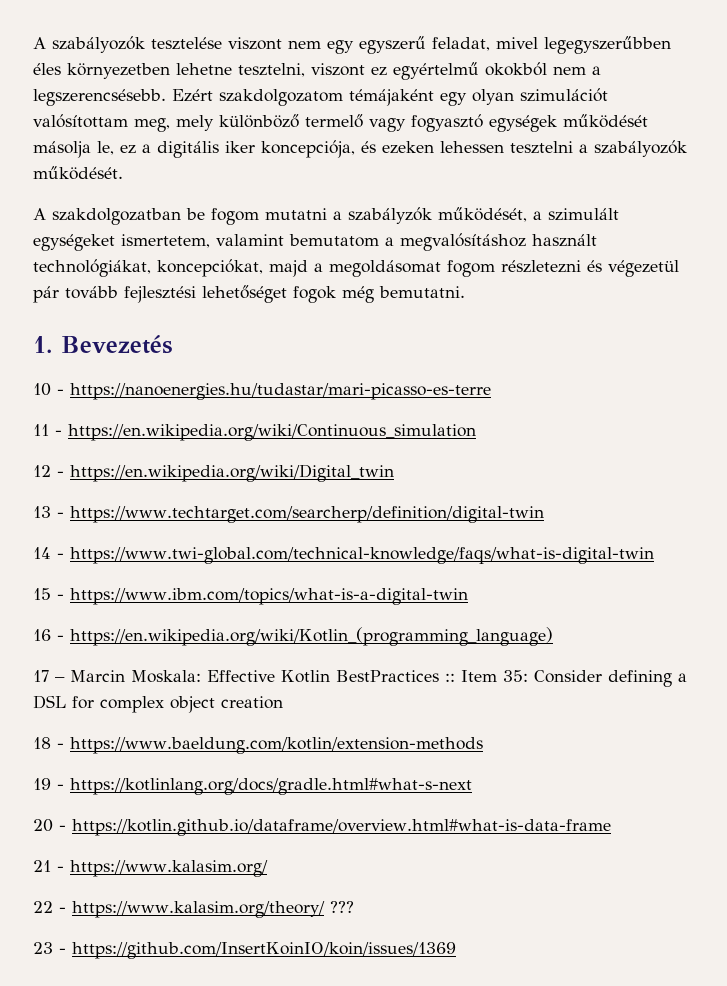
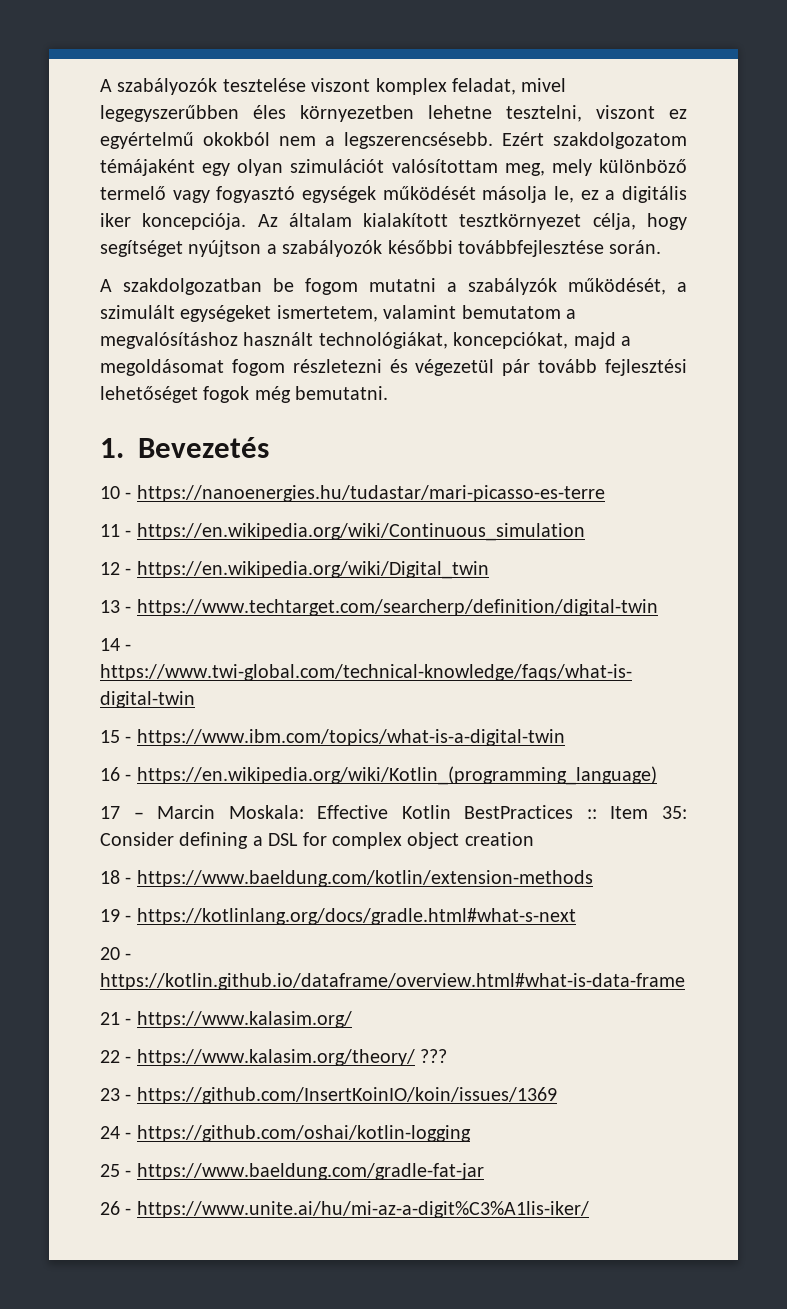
- A szabályozók tesztelése viszont nem egy egyszerű feladat, mivel legegyszerűbben éles környezetben lehetne tesztelni, viszont ez egyértelmű okokból nem a legszerencsésebb.
+ A szabályozók tesztelése viszont komplex feladat, mivel legegyszerűbben éles környezetben lehetne tesztelni, viszont ez egyértelmű okokból nem a legszerencsésebb.
- Ezért szakdolgozatom témájaként egy olyan szimulációt valósítottam meg, mely különböző termelő vagy fogyasztó egységek működését másolja le, ez a digitális iker koncepciója, és ezeken lehessen tesztelni a szabályozók működését.
+ Ezért szakdolgozatom témájaként egy olyan szimulációt valósítottam meg, mely különböző termelő vagy fogyasztó egységek működését másolja le, ez a digitális iker koncepciója. Az általam kialakított tesztkörnyezet célja, hogy segítséget nyújtson a szabályozók későbbi továbbfejlesztése során.
+ 24 - https://github.com/oshai/kotlin-logging
+ 25 - https://www.baeldung.com/gradle-fat-jar
+ 26 - https://www.unite.ai/hu/mi-az-a-digit%C3%A1lis-iker/

